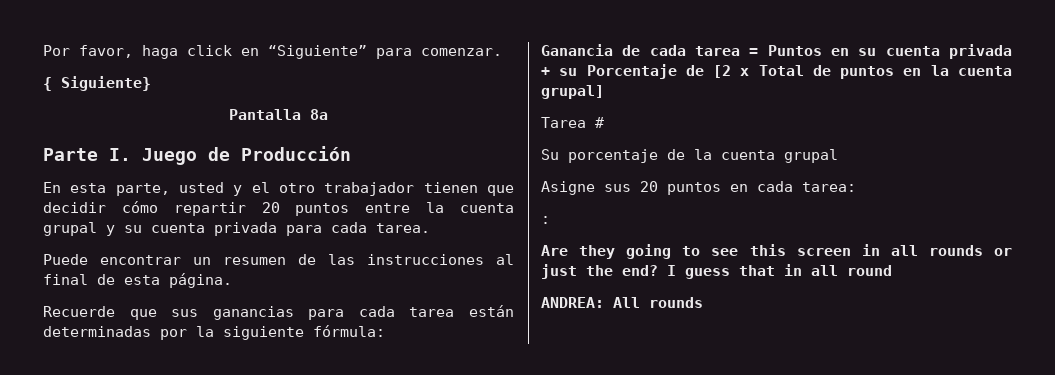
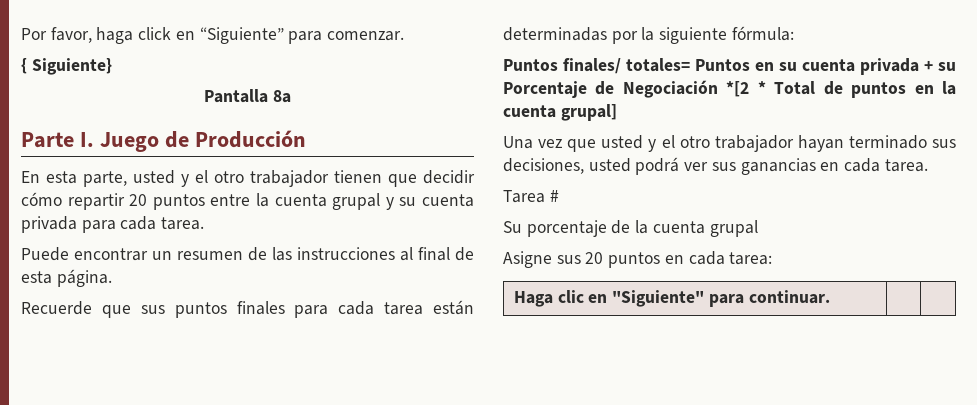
- Recuerde que sus ganancias para cada tarea están determinadas por la siguiente fórmula:
+ Recuerde que sus puntos finales para cada tarea están determinadas por la siguiente fórmula:
- Ganancia de cada tarea = Puntos en su cuenta privada + su Porcentaje de [2 x Total de puntos en la cuenta grupal]
+ Puntos finales/ totales= Puntos en su cuenta privada + su Porcentaje de Negociación *[2 * Total de puntos en la cuenta grupal]
+ Una vez que usted y el otro trabajador hayan terminado sus decisiones, usted podrá ver sus ganancias en cada tarea.
- :
- Are they going to see this screen in all rounds or just the end? I guess that in all round
- ANDREA: All rounds
+ Haga clic en "Siguiente" para continuar. | |

